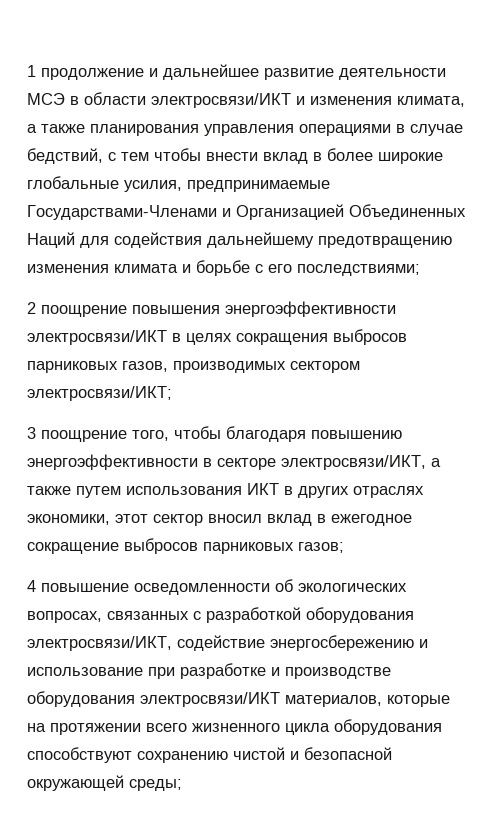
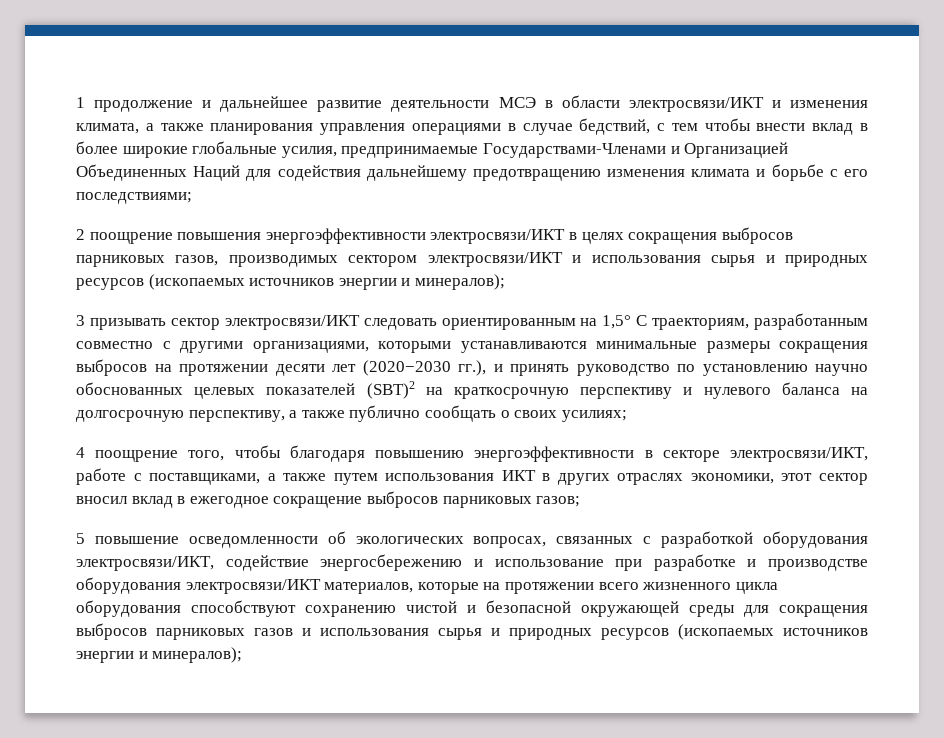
- 2 поощрение повышения энергоэффективности электросвязи/ИКТ в целях сокращения выбросов парниковых газов, производимых сектором электросвязи/ИКТ;
- 3 поощрение того, чтобы благодаря повышению энергоэффективности в секторе электросвязи/ИКТ, а также путем использования ИКТ в других отраслях экономики, этот сектор вносил вклад в ежегодное сокращение выбросов парниковых газов;
+ 2 поощрение повышения энергоэффективности электросвязи/ИКТ в целях сокращения выбросов парниковых газов, производимых сектором электросвязи/ИКТ и использования сырья и природных ресурсов (ископаемых источников энергии и минералов);
+ 3 призывать сектор электросвязи/ИКТ следовать ориентированным на 1,5° C траекториям, разработанным совместно с другими организациями, которыми устанавливаются минимальные размеры сокращения выбросов на протяжении десяти лет (2020−2030 гг.), и принять руководство по установлению научно обоснованных целевых показателей (SBT)2 на краткосрочную перспективу и нулевого баланса на долгосрочную перспективу, а также публично сообщать о своих усилиях;
+ 4 поощрение того, чтобы благодаря повышению энергоэффективности в секторе электросвязи/ИКТ, работе с поставщиками, а также путем использования ИКТ в других отраслях экономики, этот сектор вносил вклад в ежегодное сокращение выбросов парниковых газов;
- 4 повышение осведомленности об экологических вопросах, связанных с разработкой оборудования электросвязи/ИКТ, содействие энергосбережению и использование при разработке и производстве оборудования электросвязи/ИКТ материалов, которые на протяжении всего жизненного цикла оборудования способствуют сохранению чистой и безопасной окружающей среды;
+ 5 повышение осведомленности об экологических вопросах, связанных с разработкой оборудования электросвязи/ИКТ, содействие энергосбережению и использование при разработке и производстве оборудования электросвязи/ИКТ материалов, которые на протяжении всего жизненного цикла оборудования способствуют сохранению чистой и безопасной окружающей среды для сокращения выбросов парниковых газов и использования сырья и природных ресурсов (ископаемых источников энергии и минералов);

